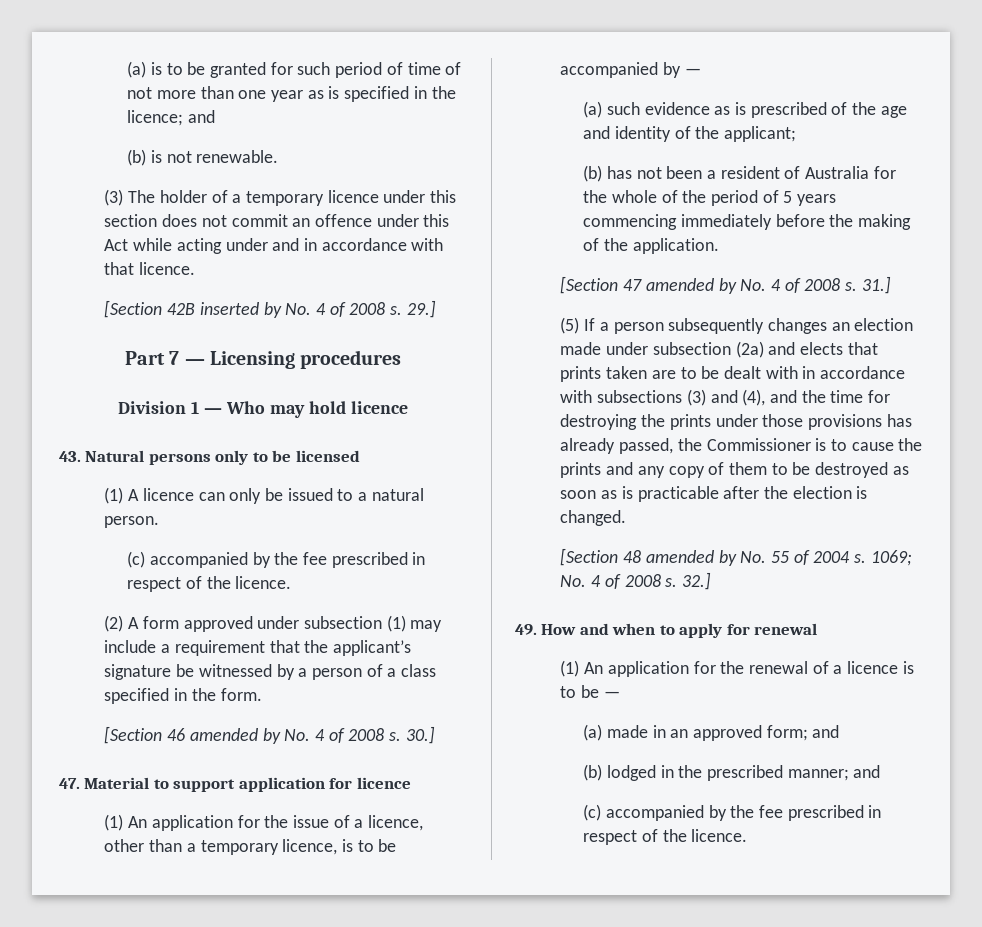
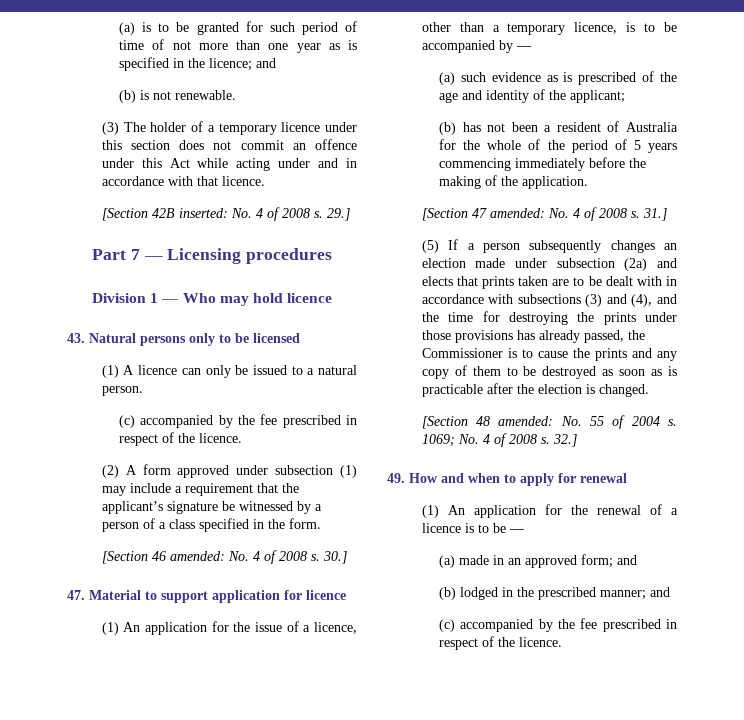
- [Section 42B inserted by No. 4 of 2008 s.
+ [Section 42B inserted: No. 4 of 2008 s.
- [Section 46 amended by No. 4 of 2008 s.
+ [Section 46 amended: No. 4 of 2008 s.
- [Section 47 amended by No. 4 of 2008 s.
+ [Section 47 amended: No. 4 of 2008 s.
- [Section 48 amended by No. 55 of 2004 s.
+ [Section 48 amended: No. 55 of 2004 s.

